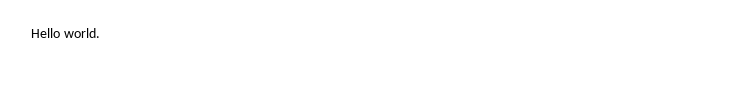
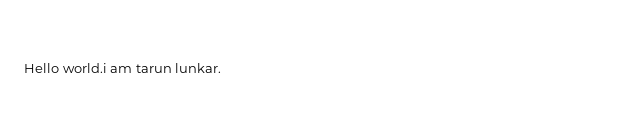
- Hello world.
+ Hello world.i am tarun lunkar.

